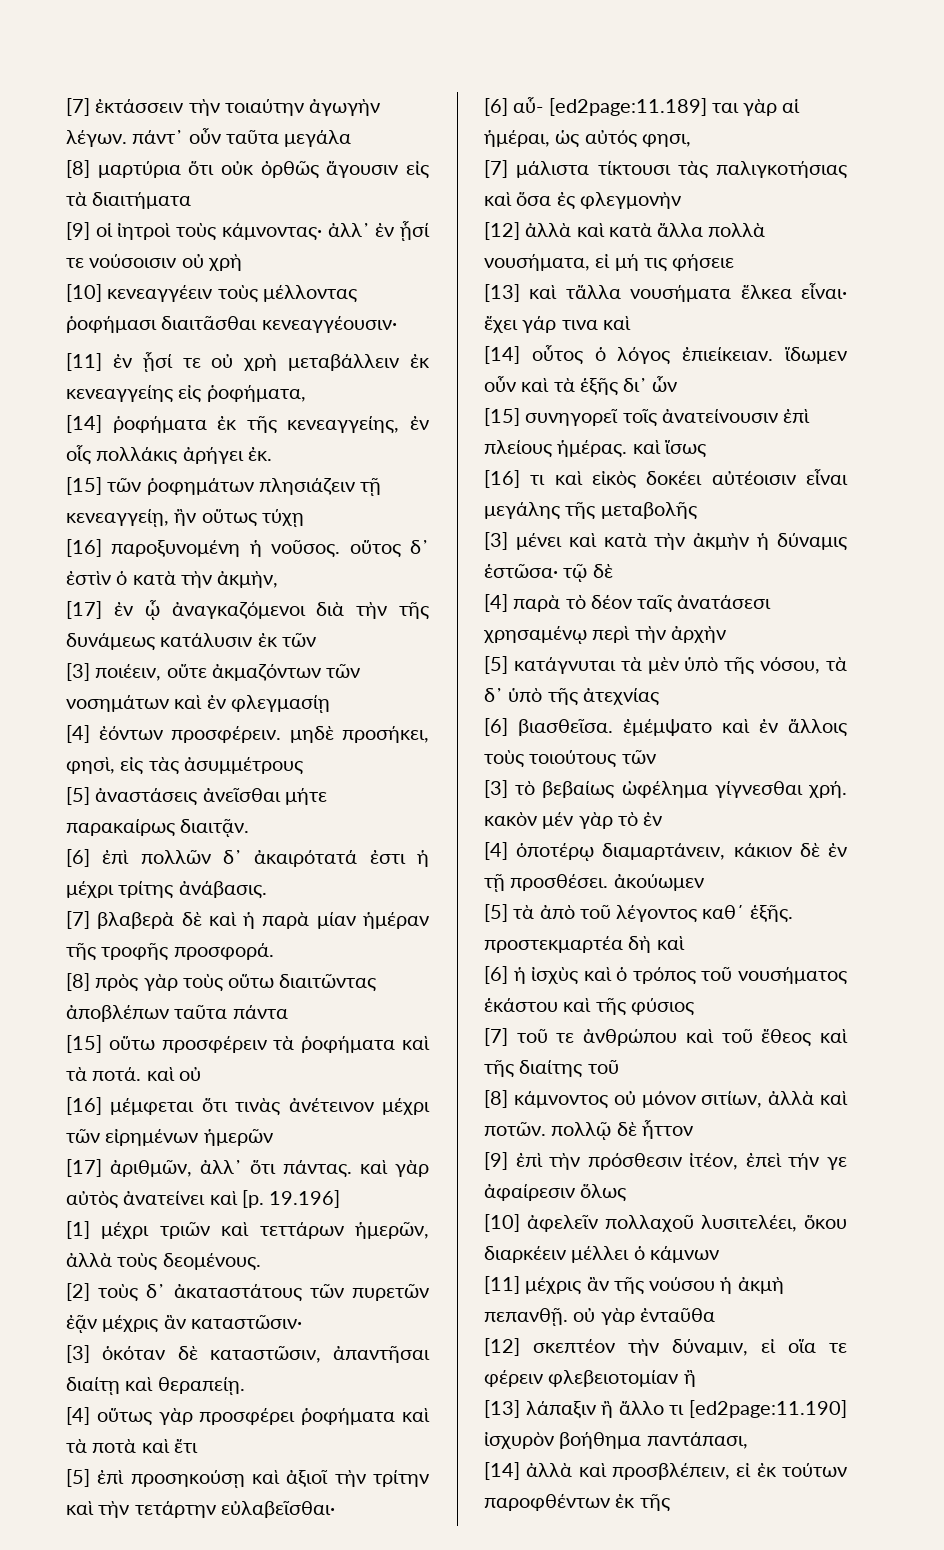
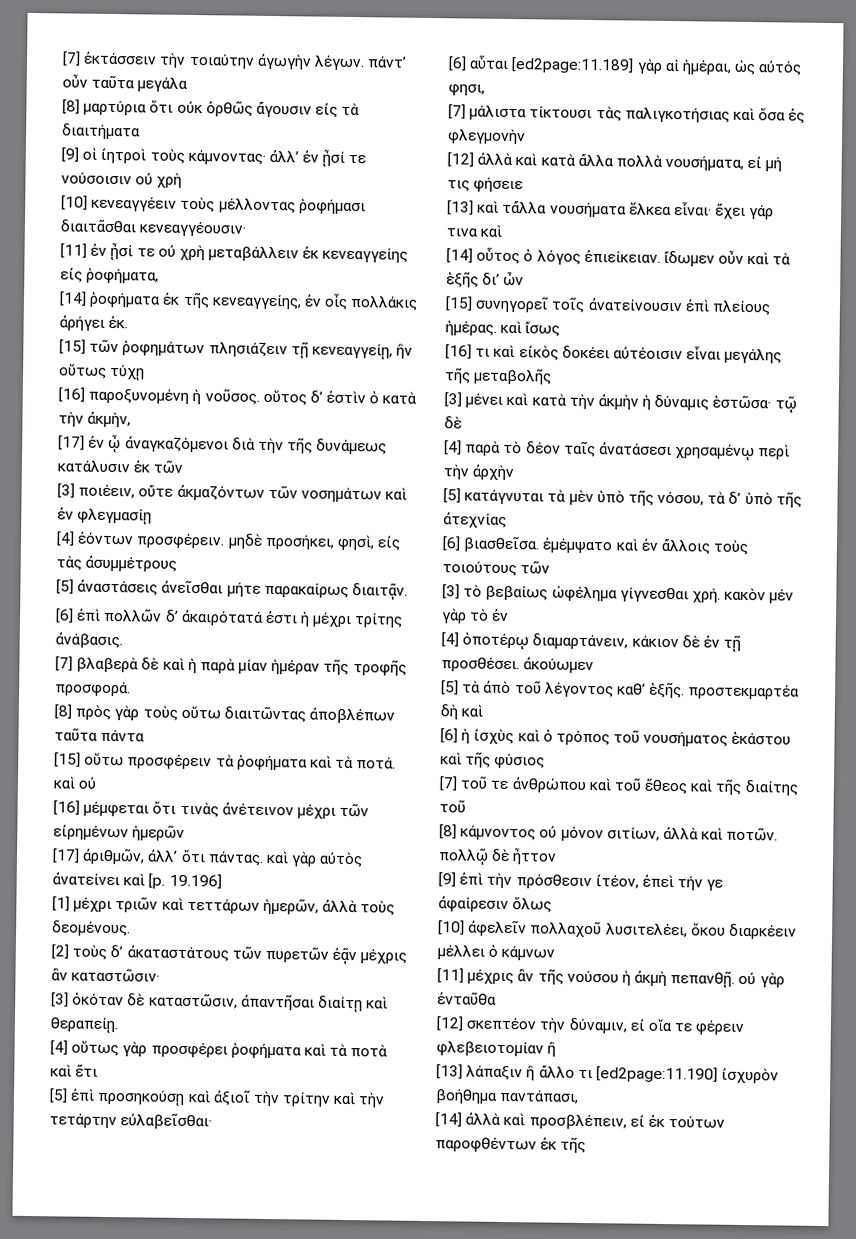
- [7] ἐκτάσσειν τὴν τοιαύτην ἀγωγὴν λέγων. πάντ᾽ οὖν ταῦτα μεγάλα
+ [7] ἐκτάσσειν τὴν τοιαύτην ἀγωγὴν λέγων. πάντ’ οὖν ταῦτα μεγάλα
- [9] οἱ ἰητροὶ τοὺς κάμνοντας· ἀλλ᾽ ἐν ᾗσί τε νούσοισιν οὐ χρὴ
+ [9] οἱ ἰητροὶ τοὺς κάμνοντας· ἀλλ’ ἐν ᾗσί τε νούσοισιν οὐ χρὴ
- [16] παροξυνομένη ἡ νοῦσος. οὕτος δ᾽ ἐστὶν ὁ κατὰ τὴν ἀκμὴν,
+ [16] παροξυνομένη ἡ νοῦσος. οὕτος δ’ ἐστὶν ὁ κατὰ τὴν ἀκμὴν,
- [6] ἐπὶ πολλῶν δ᾽ ἀκαιρότατά ἐστι ἡ μέχρι τρίτης ἀνάβασις.
+ [6] ἐπὶ πολλῶν δ’ ἀκαιρότατά ἐστι ἡ μέχρι τρίτης ἀνάβασις.
- [17] ἀριθμῶν, ἀλλ᾽ ὅτι πάντας. καὶ γὰρ αὐτὸς ἀνατείνει καὶ [p. 19.196]
+ [17] ἀριθμῶν, ἀλλ’ ὅτι πάντας. καὶ γὰρ αὐτὸς ἀνατείνει καὶ [p. 19.196]
- [2] τοὺς δ᾽ ἀκαταστάτους τῶν πυρετῶν ἐᾷν μέχρις ἂν καταστῶσιν·
+ [2] τοὺς δ’ ἀκαταστάτους τῶν πυρετῶν ἐᾷν μέχρις ἂν καταστῶσιν·
- [6] αὗ- [ed2page:11.189] ται γὰρ αἱ ἡμέραι, ὡς αὐτός φησι,
+ [6] αὗται [ed2page:11.189] γὰρ αἱ ἡμέραι, ὡς αὐτός φησι,
- [14] οὗτος ὁ λόγος ἐπιείκειαν. ἴδωμεν οὖν καὶ τὰ ἑξῆς δι᾽ ὧν
+ [14] οὗτος ὁ λόγος ἐπιείκειαν. ἴδωμεν οὖν καὶ τὰ ἑξῆς δι’ ὧν
- [5] κατάγνυται τὰ μὲν ὑπὸ τῆς νόσου, τὰ δ᾽ ὑπὸ τῆς ἀτεχνίας
+ [5] κατάγνυται τὰ μὲν ὑπὸ τῆς νόσου, τὰ δ’ ὑπὸ τῆς ἀτεχνίας
- [5] τὰ ἀπὸ τοῦ λέγοντος καθ΄ ἑξῆς. προστεκμαρτέα δὴ καὶ
+ [5] τὰ ἀπὸ τοῦ λέγοντος καθ’ ἑξῆς. προστεκμαρτέα δὴ καὶ

